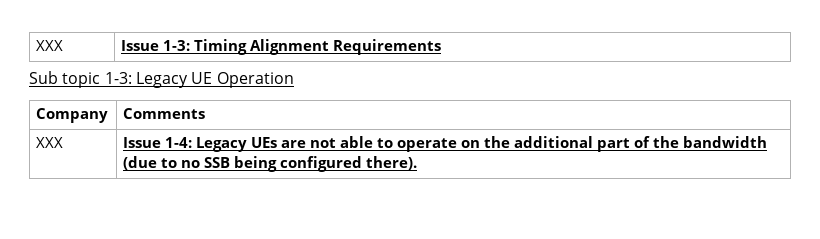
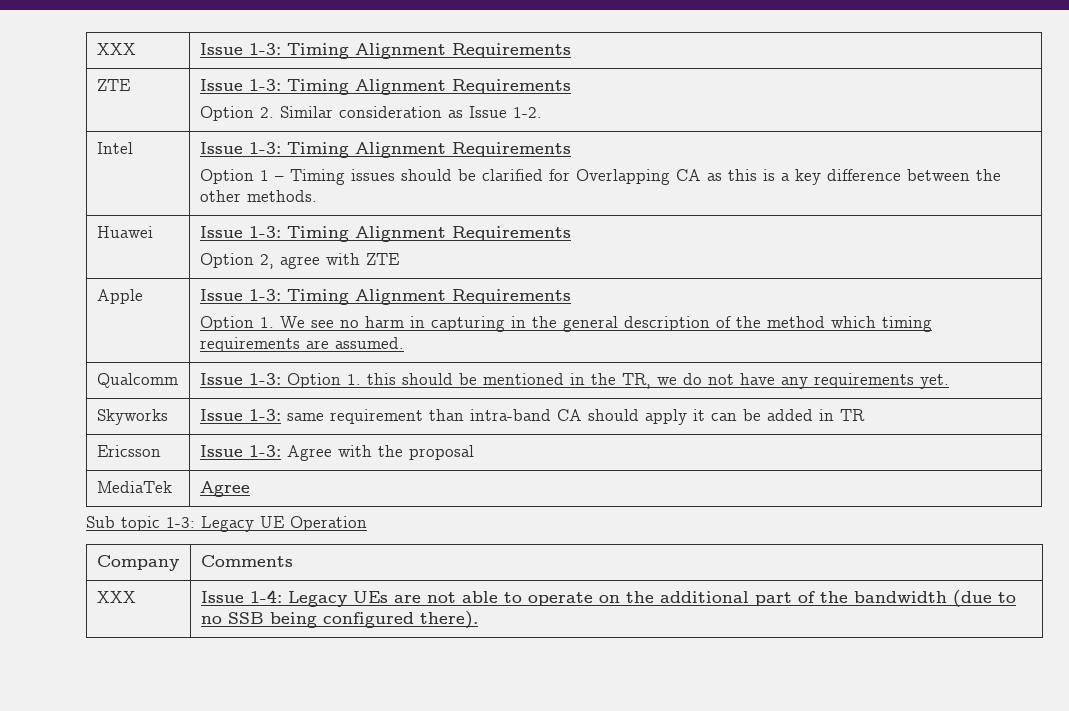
+ ZTE | Issue 1-3: Timing Alignment Requirements
+ Option 2. Similar consideration as Issue 1-2.
+ Intel | Issue 1-3: Timing Alignment Requirements
+ Option 1 – Timing issues should be clarified for Overlapping CA as this is a key difference between the other methods.
+ Huawei | Issue 1-3: Timing Alignment Requirements
+ Option 2, agree with ZTE
+ Apple | Issue 1-3: Timing Alignment Requirements
+ Option 1. We see no harm in capturing in the general description of the method which timing requirements are assumed.
+ Qualcomm | Issue 1-3: Option 1. this should be mentioned in the TR, we do not have any requirements yet.
+ Skyworks | Issue 1-3: same requirement than intra-band CA should apply it can be added in TR
+ Ericsson | Issue 1-3: Agree with the proposal
+ MediaTek | Agree

